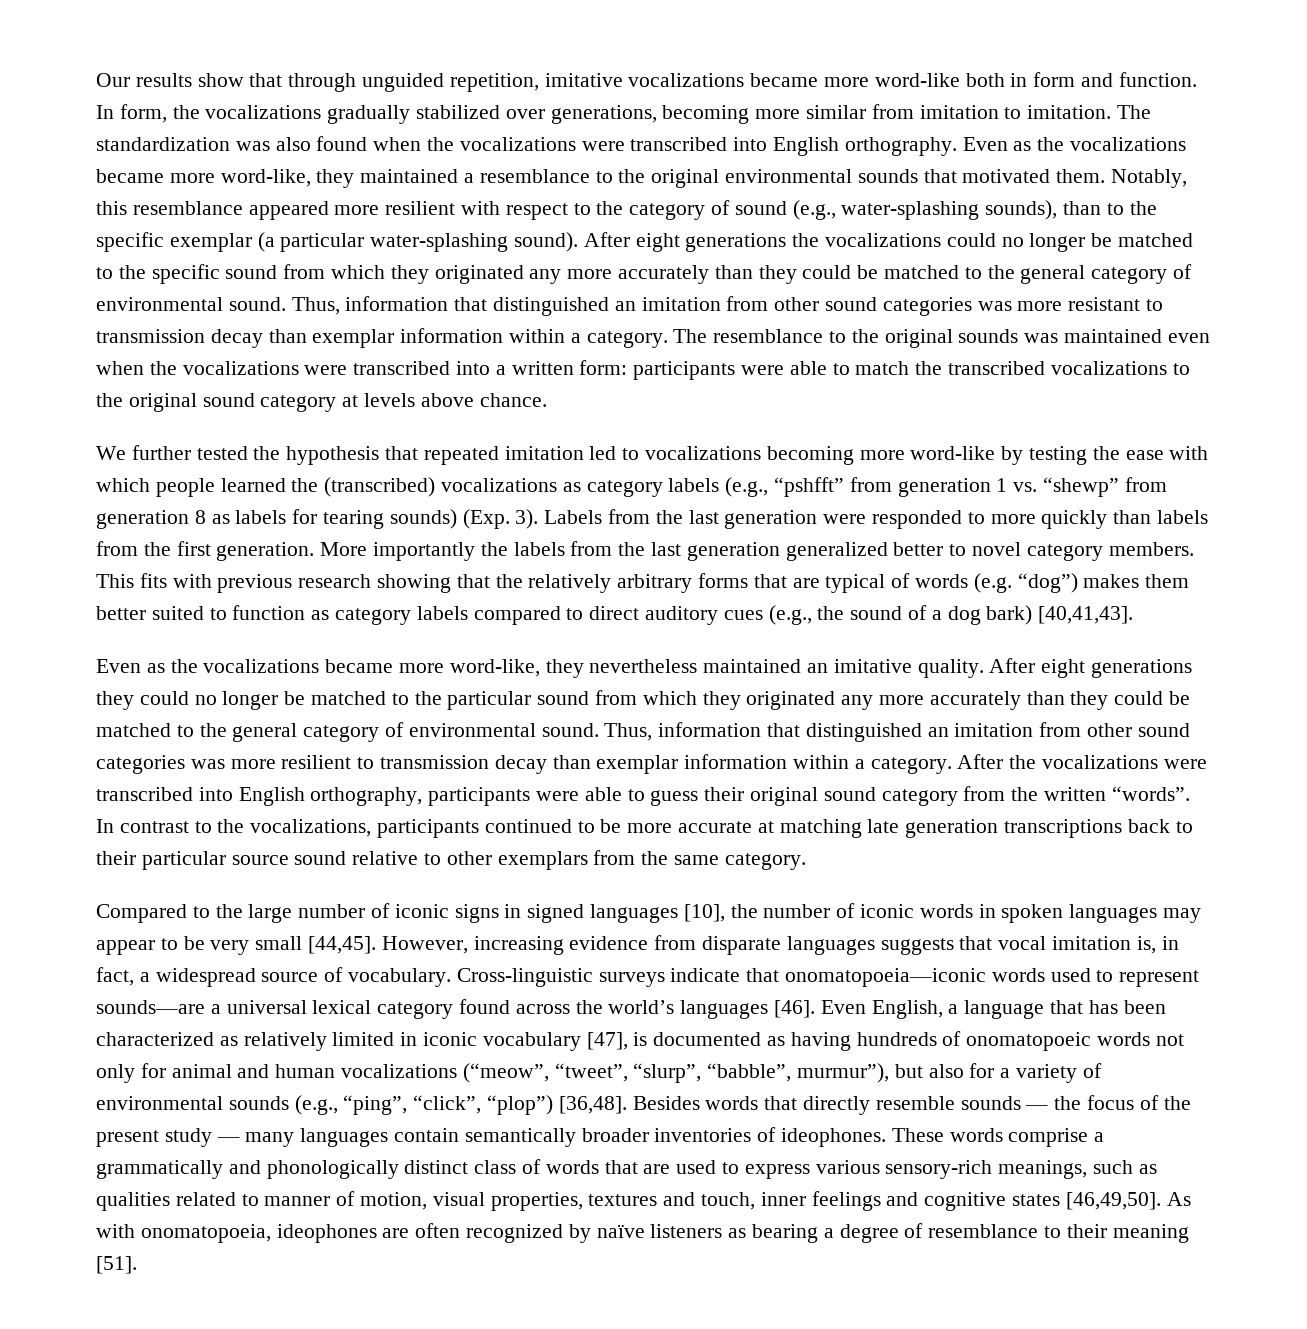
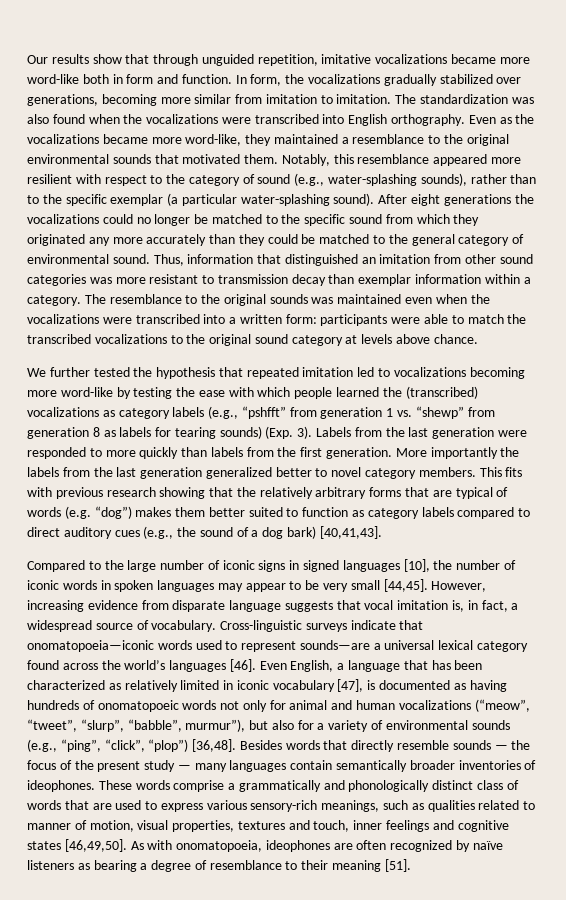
- Notably, this resemblance appeared more resilient with respect to the category of sound (e.g., water-splashing sounds), than to the specific exemplar (a particular water-splashing sound).
+ Notably, this resemblance appeared more resilient with respect to the category of sound (e.g., water-splashing sounds), rather than to the specific exemplar (a particular water-splashing sound).
- Even as the vocalizations became more word-like, they nevertheless maintained an imitative quality. After eight generations they could no longer be matched to the particular sound from which they originated any more accurately than they could be matched to the general category of environmental sound. Thus, information that distinguished an imitation from other sound categories was more resilient to transmission decay than exemplar information within a category. After the vocalizations were transcribed into English orthography, participants were able to guess their original sound category from the written “words”. In contrast to the vocalizations, participants continued to be more accurate at matching late generation transcriptions back to their particular source sound relative to other exemplars from the same category.
- However, increasing evidence from disparate languages suggests that vocal imitation is, in fact, a widespread source of vocabulary.
+ However, increasing evidence from disparate language suggests that vocal imitation is, in fact, a widespread source of vocabulary.

